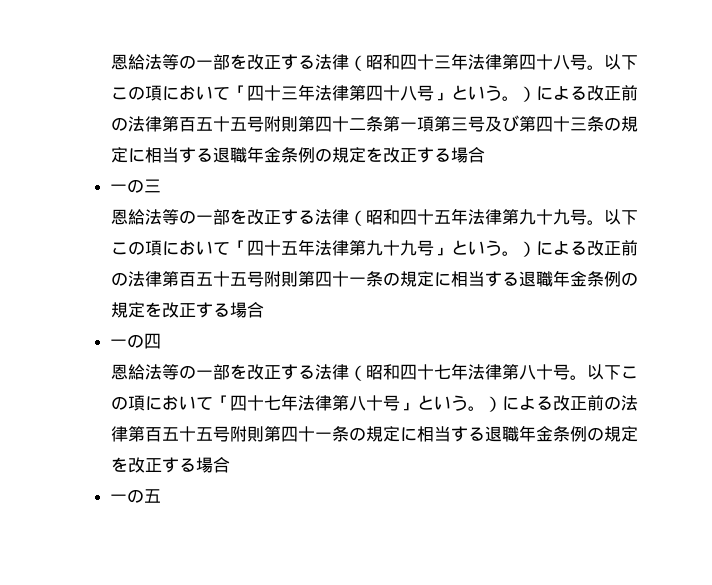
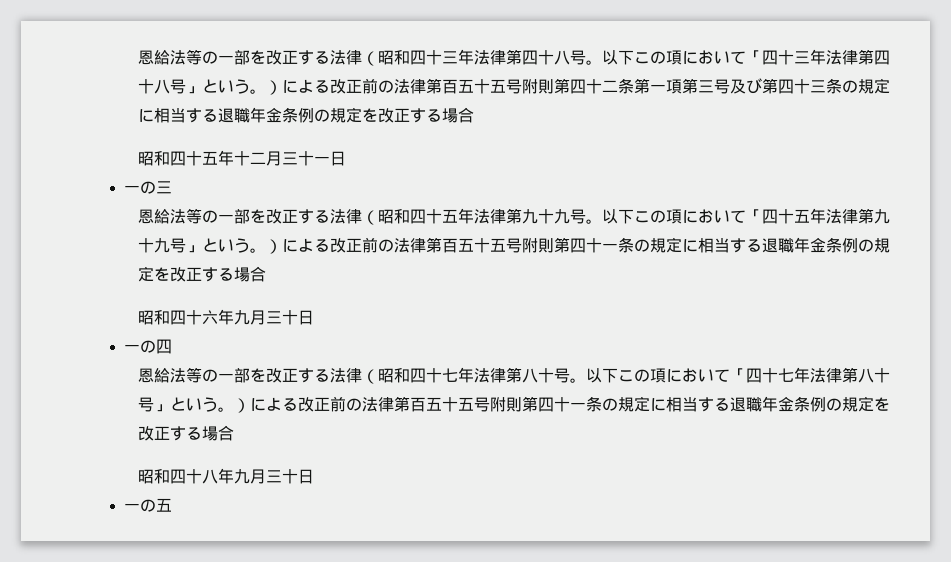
+ 昭和四十五年十二月三十一日
+ 昭和四十六年九月三十日
+ 昭和四十八年九月三十日

